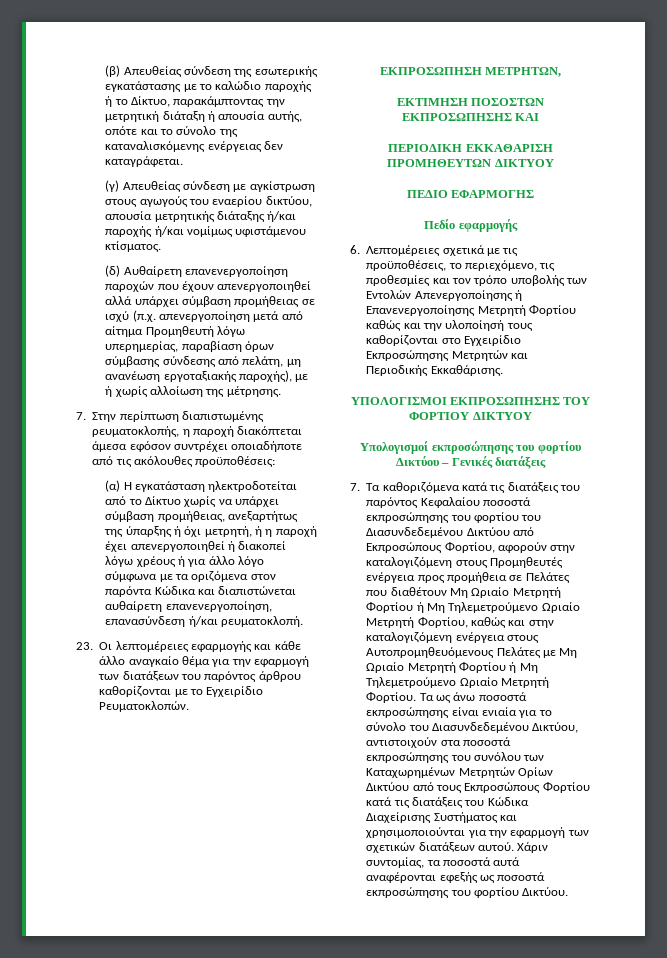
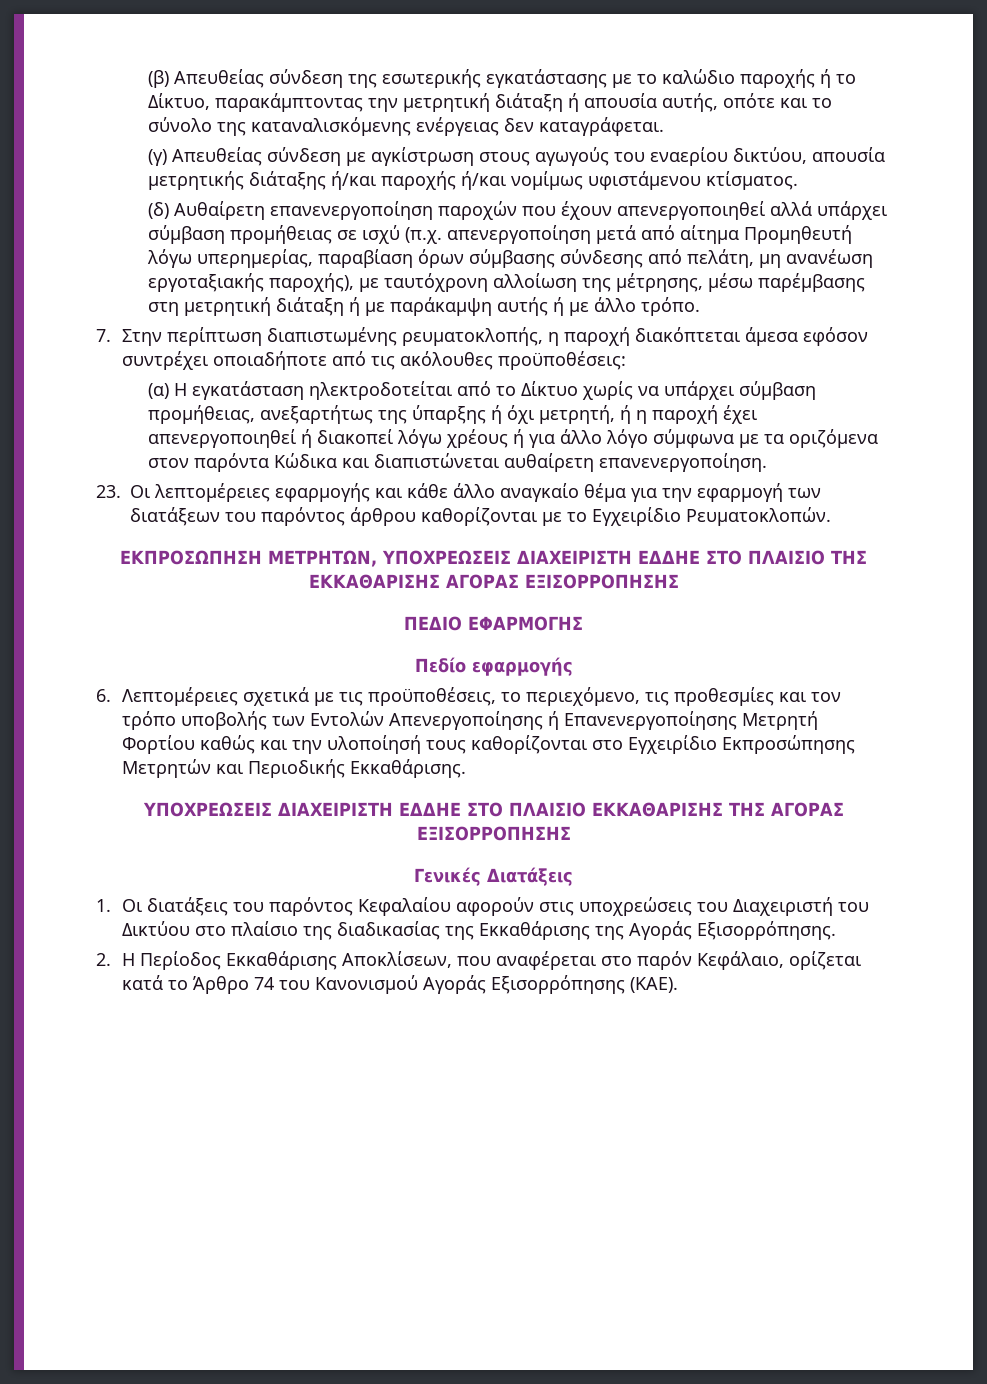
- (δ) Αυθαίρετη επανενεργοποίηση παροχών που έχουν απενεργοποιηθεί αλλά υπάρχει σύμβαση προμήθειας σε ισχύ (π.χ. απενεργοποίηση μετά από αίτημα Προμηθευτή λόγω υπερημερίας, παραβίαση όρων σύμβασης σύνδεσης από πελάτη, μη ανανέωση εργοταξιακής παροχής), με ή χωρίς αλλοίωση της μέτρησης.
+ (δ) Αυθαίρετη επανενεργοποίηση παροχών που έχουν απενεργοποιηθεί αλλά υπάρχει σύμβαση προμήθειας σε ισχύ (π.χ. απενεργοποίηση μετά από αίτημα Προμηθευτή λόγω υπερημερίας, παραβίαση όρων σύμβασης σύνδεσης από πελάτη, μη ανανέωση εργοταξιακής παροχής), με ταυτόχρονη αλλοίωση της μέτρησης, μέσω παρέμβασης στη μετρητική διάταξη ή με παράκαμψη αυτής ή με άλλο τρόπο.
- (α) Η εγκατάσταση ηλεκτροδοτείται από το Δίκτυο χωρίς να υπάρχει σύμβαση προμήθειας, ανεξαρτήτως της ύπαρξης ή όχι μετρητή, ή η παροχή έχει απενεργοποιηθεί ή διακοπεί λόγω χρέους ή για άλλο λόγο σύμφωνα με τα οριζόμενα στον παρόντα Κώδικα και διαπιστώνεται αυθαίρετη επανενεργοποίηση, επανασύνδεση ή/και ρευματοκλοπή.
+ (α) Η εγκατάσταση ηλεκτροδοτείται από το Δίκτυο χωρίς να υπάρχει σύμβαση προμήθειας, ανεξαρτήτως της ύπαρξης ή όχι μετρητή, ή η παροχή έχει απενεργοποιηθεί ή διακοπεί λόγω χρέους ή για άλλο λόγο σύμφωνα με τα οριζόμενα στον παρόντα Κώδικα και διαπιστώνεται αυθαίρετη επανενεργοποίηση.
- ΕΚΠΡΟΣΩΠΗΣΗ ΜΕΤΡΗΤΩΝ,
- ΕΚΤΙΜΗΣΗ ΠΟΣΟΣΤΩΝ ΕΚΠΡΟΣΩΠΗΣΗΣ ΚΑΙ
- ΠΕΡΙΟΔΙΚΗ ΕΚΚΑΘΑΡΙΣΗ ΠΡΟΜΗΘΕΥΤΩΝ ΔΙΚΤΥΟΥ
+ ΕΚΠΡΟΣΩΠΗΣΗ ΜΕΤΡΗΤΩΝ, ΥΠΟΧΡΕΩΣΕΙΣ ΔΙΑΧΕΙΡΙΣΤΗ ΕΔΔΗΕ ΣΤΟ ΠΛΑΙΣΙΟ ΤΗΣ ΕΚΚΑΘΑΡΙΣΗΣ ΑΓΟΡΑΣ ΕΞΙΣΟΡΡΟΠΗΣΗΣ
- ΥΠΟΛΟΓΙΣΜΟΙ ΕΚΠΡΟΣΩΠΗΣΗΣ ΤΟΥ ΦΟΡΤΙΟΥ ΔΙΚΤΥΟΥ
- Υπολογισμοί εκπροσώπησης του φορτίου Δικτύου – Γενικές διατάξεις
- 7. Τα καθοριζόμενα κατά τις διατάξεις του παρόντος Κεφαλαίου ποσοστά εκπροσώπησης του φορτίου του Διασυνδεδεμένου Δικτύου από Εκπροσώπους Φορτίου, αφορούν στην καταλογιζόμενη στους Προμηθευτές ενέργεια προς προμήθεια σε Πελάτες που διαθέτουν Μη Ωριαίο Μετρητή Φορτίου ή Μη Τηλεμετρούμενο Ωριαίο Μετρητή Φορτίου, καθώς και στην καταλογιζόμενη ενέργεια στους Αυτοπρομηθευόμενους Πελάτες με Μη Ωριαίο Μετρητή Φορτίου ή Μη Τηλεμετρούμενο Ωριαίο Μετρητή Φορτίου. Τα ως άνω ποσοστά εκπροσώπησης είναι ενιαία για το σύνολο του Διασυνδεδεμένου Δικτύου, αντιστοιχούν στα ποσοστά εκπροσώπησης του συνόλου των Καταχωρημένων Μετρητών Ορίων Δικτύου από τους Εκπροσώπους Φορτίου κατά τις διατάξεις του Κώδικα Διαχείρισης Συστήματος και χρησιμοποιούνται για την εφαρμογή των σχετικών διατάξεων αυτού. Χάριν συντομίας, τα ποσοστά αυτά αναφέρονται εφεξής ως ποσοστά εκπροσώπησης του φορτίου Δικτύου.
+ ΥΠΟΧΡΕΩΣΕΙΣ ΔΙΑΧΕΙΡΙΣΤΗ ΕΔΔΗΕ ΣΤΟ ΠΛΑΙΣΙΟ ΕΚΚΑΘΑΡΙΣΗΣ ΤΗΣ ΑΓΟΡΑΣ ΕΞΙΣΟΡΡΟΠΗΣΗΣ
+ Γενικές Διατάξεις
+ 1. Οι διατάξεις του παρόντος Κεφαλαίου αφορούν στις υποχρεώσεις του Διαχειριστή του Δικτύου στο πλαίσιο της διαδικασίας της Εκκαθάρισης της Αγοράς Εξισορρόπησης.
+ 2. Η Περίοδος Εκκαθάρισης Αποκλίσεων, που αναφέρεται στο παρόν Κεφάλαιο, ορίζεται κατά το Άρθρο 74 του Κανονισμού Αγοράς Εξισορρόπησης (ΚΑΕ).

